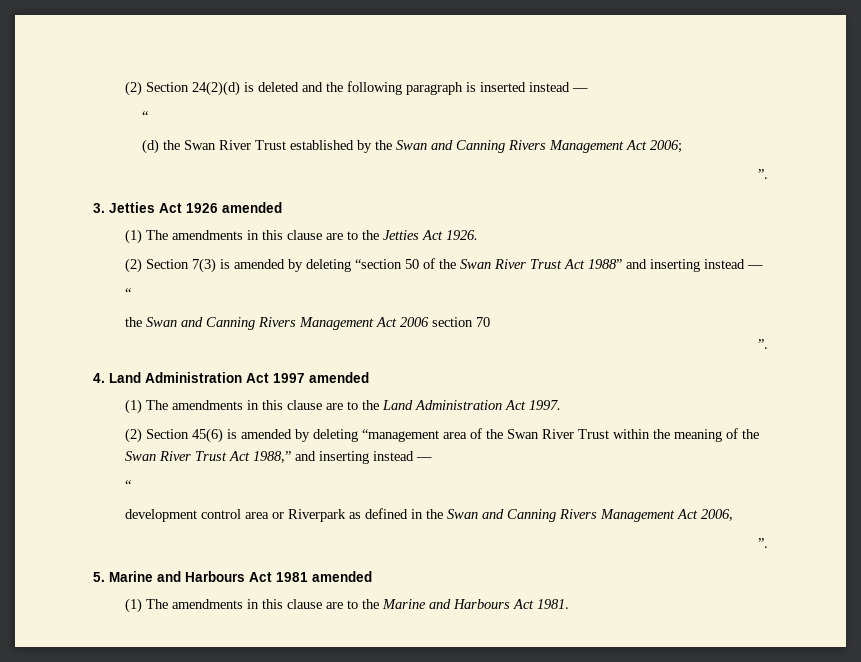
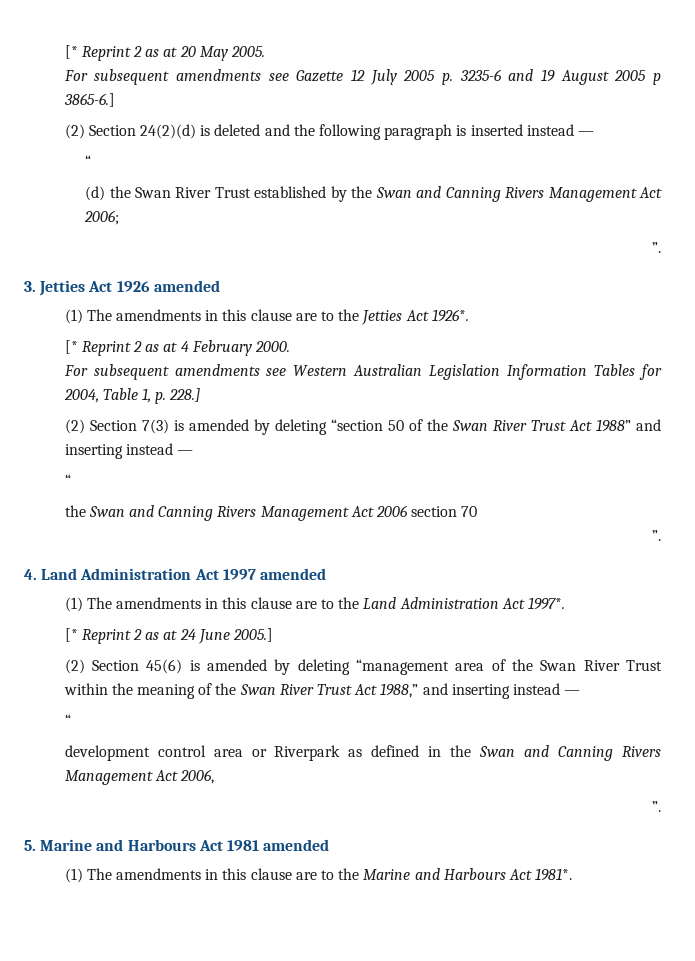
+ [* Reprint 2 as at 20 May 2005.
+ For subsequent amendments see Gazette 12 July 2005 p. 3235-6 and 19 August 2005 p 3865-6.]
- (1) The amendments in this clause are to the Jetties Act 1926.
+ (1) The amendments in this clause are to the Jetties Act 1926*.
+ [* Reprint 2 as at 4 February 2000.
+ For subsequent amendments see Western Australian Legislation Information Tables for 2004, Table 1, p. 228.]
- (1) The amendments in this clause are to the Land Administration Act 1997.
+ (1) The amendments in this clause are to the Land Administration Act 1997*.
+ [* Reprint 2 as at 24 June 2005.]
- (1) The amendments in this clause are to the Marine and Harbours Act 1981.
+ (1) The amendments in this clause are to the Marine and Harbours Act 1981*.

